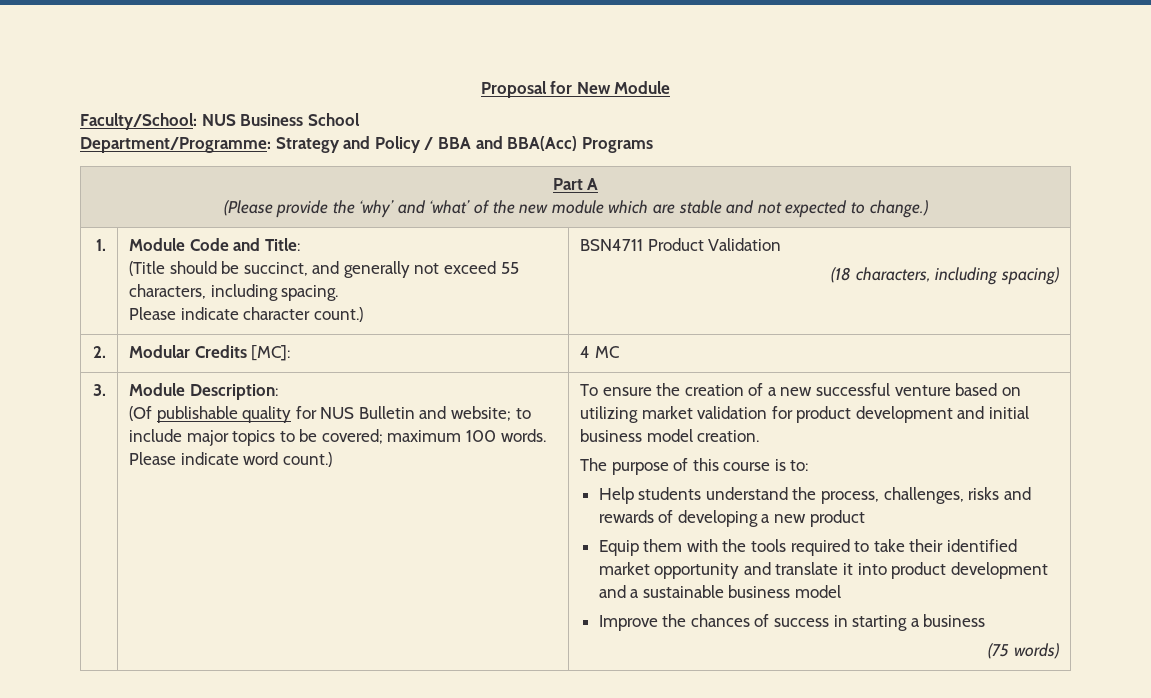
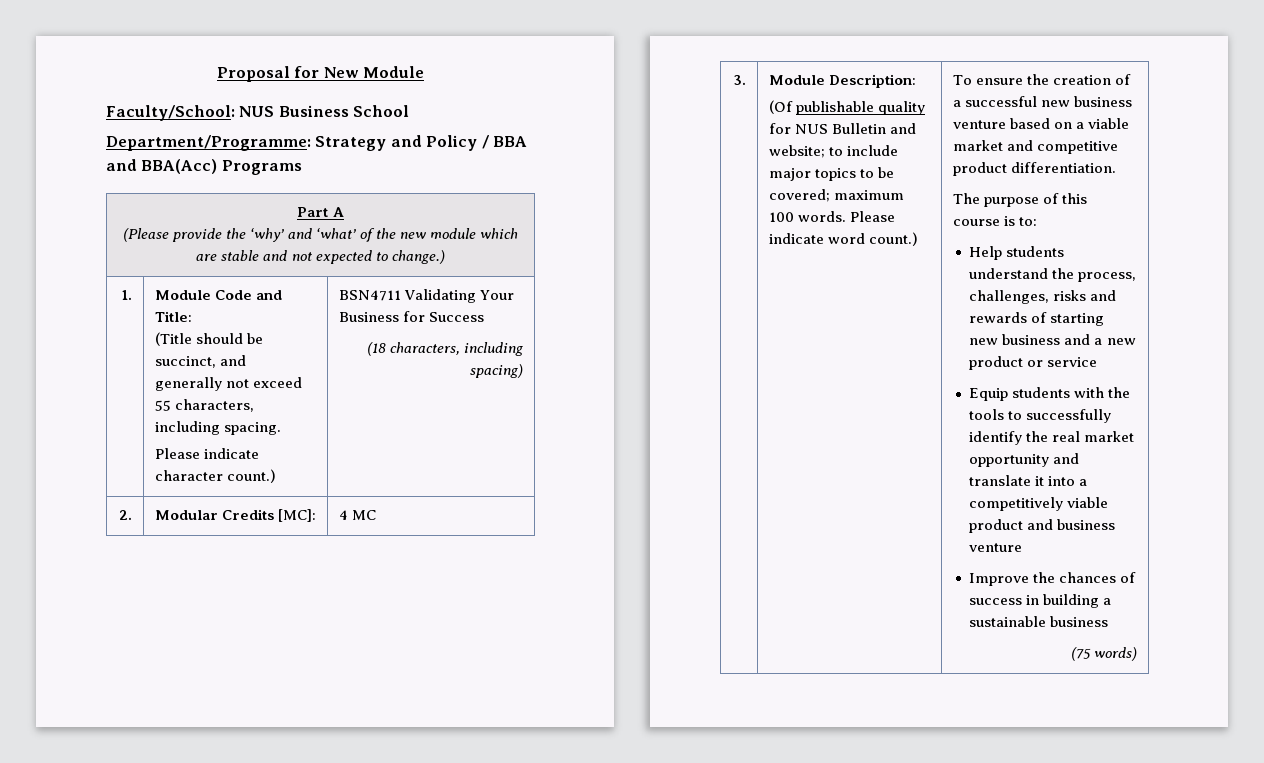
  1. | Module Code and Title:
  (Title should be succinct, and generally not exceed 55 characters, including spacing.
- Please indicate character count.) | BSN4711 Product Validation
+ Please indicate character count.) | BSN4711 Validating Your Business for Success
- To ensure the creation of a new successful venture based on utilizing market validation for product development and initial business model creation.
+ To ensure the creation of a successful new business venture based on a viable market and competitive product differentiation.
- Help students understand the process, challenges, risks and rewards of developing a new product
+ Help students understand the process, challenges, risks and rewards of starting new business and a new product or service
- Equip them with the tools required to take their identified market opportunity and translate it into product development and a sustainable business model
+ Equip students with the tools to successfully identify the real market opportunity and translate it into a competitively viable product and business venture
- Improve the chances of success in starting a business
+ Improve the chances of success in building a sustainable business

